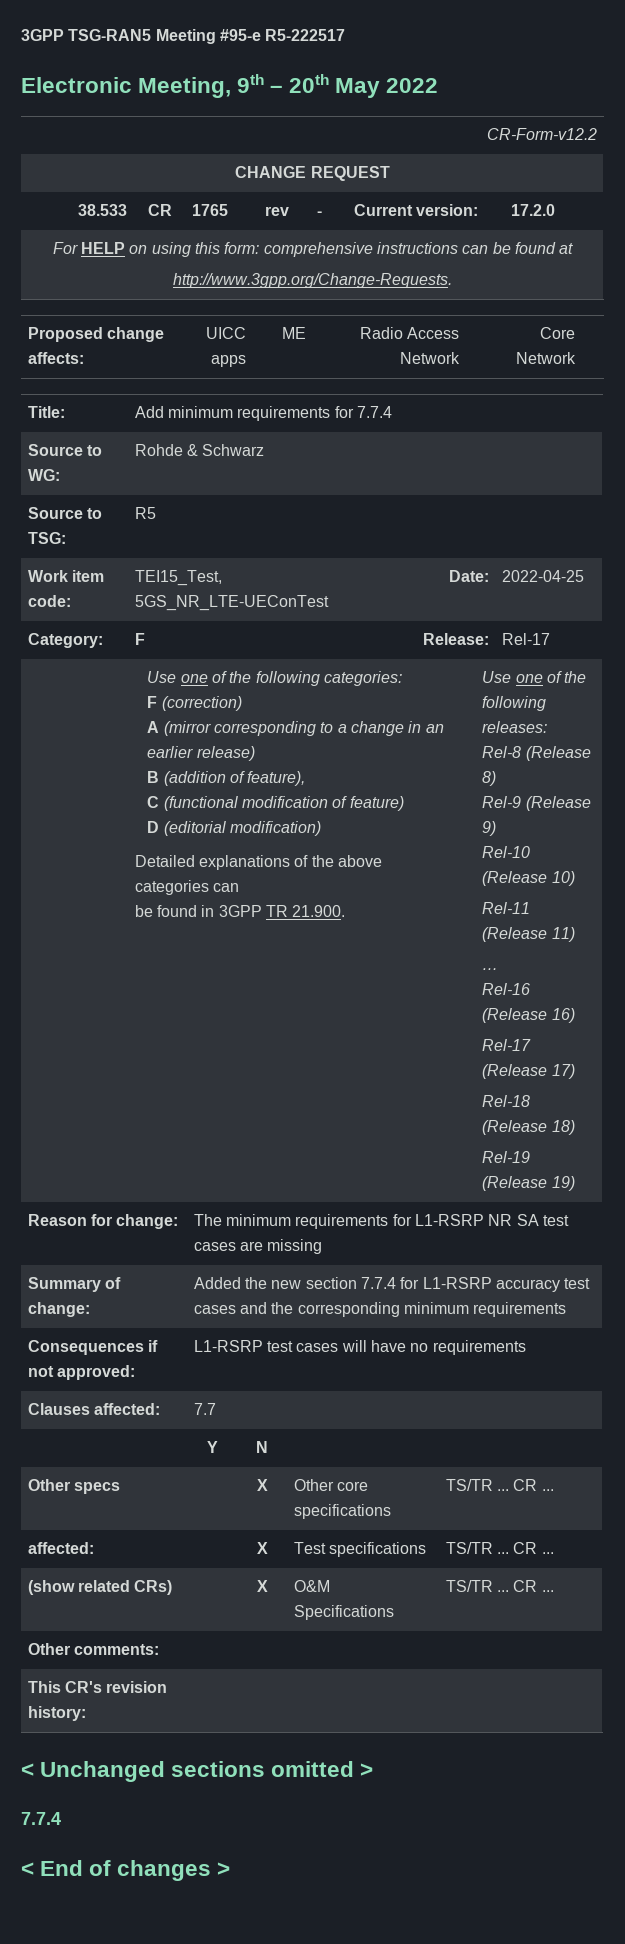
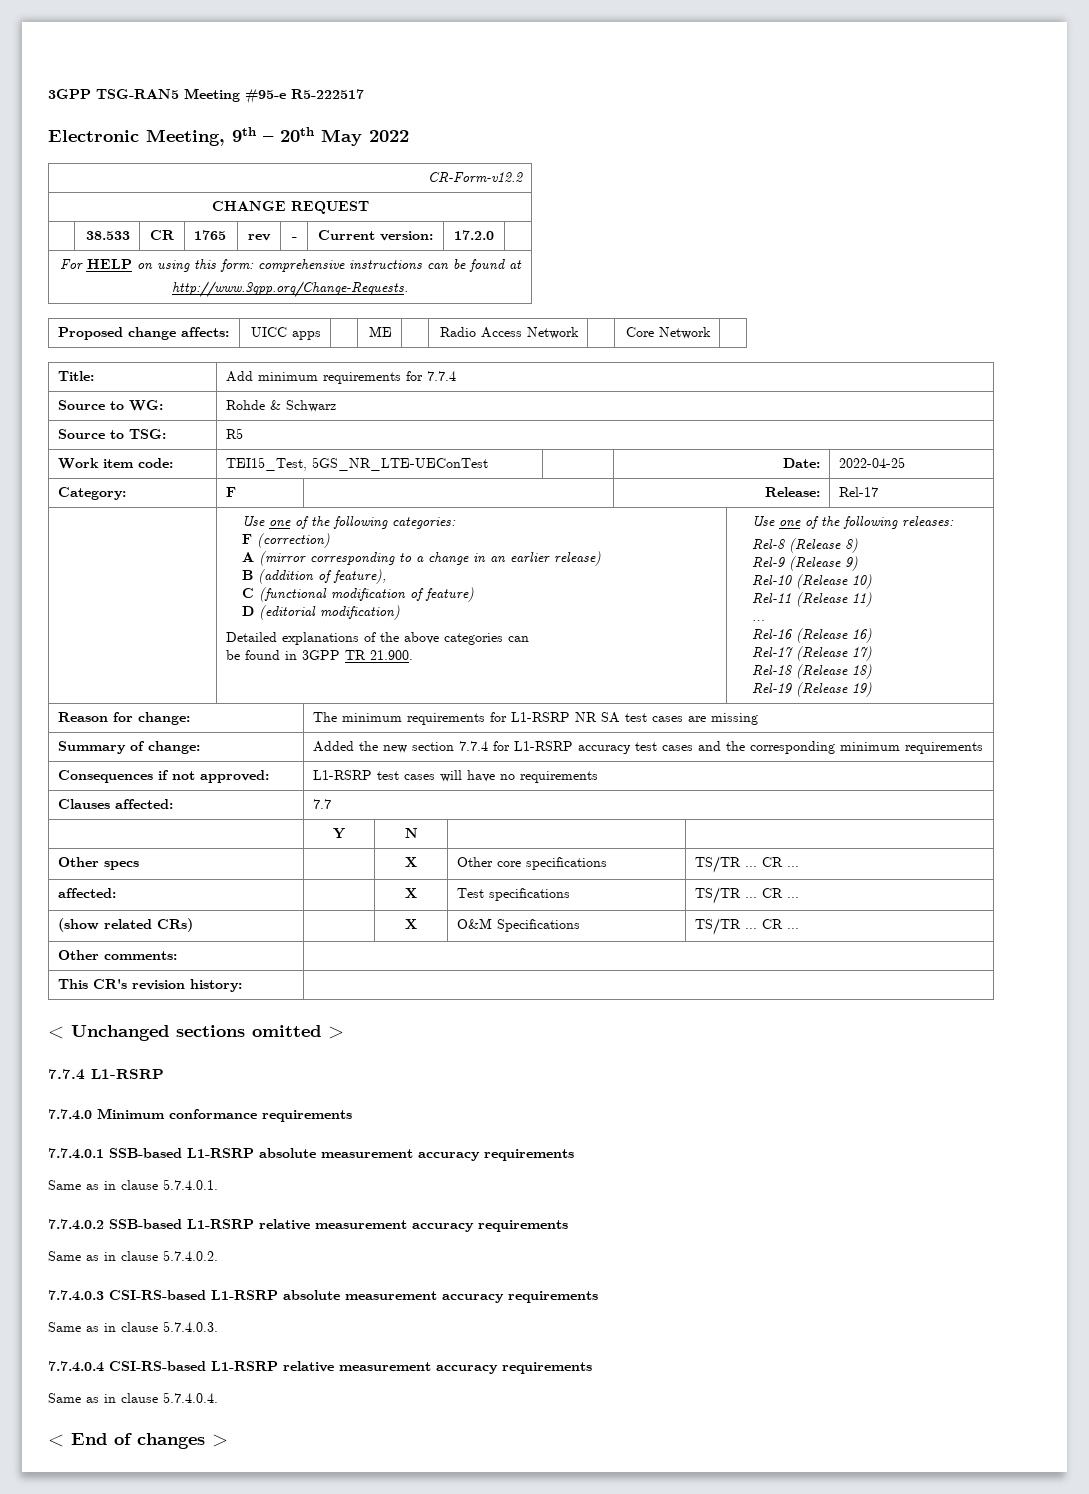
  < Unchanged sections omitted >
- 7.7.4
+ 7.7.4 L1-RSRP
+ 7.7.4.0 Minimum conformance requirements
+ 7.7.4.0.1 SSB-based L1-RSRP absolute measurement accuracy requirements
+ Same as in clause 5.7.4.0.1.
+ 7.7.4.0.2 SSB-based L1-RSRP relative measurement accuracy requirements
+ Same as in clause 5.7.4.0.2.
+ 7.7.4.0.3 CSI-RS-based L1-RSRP absolute measurement accuracy requirements
+ Same as in clause 5.7.4.0.3.
+ 7.7.4.0.4 CSI-RS-based L1-RSRP relative measurement accuracy requirements
+ Same as in clause 5.7.4.0.4.

